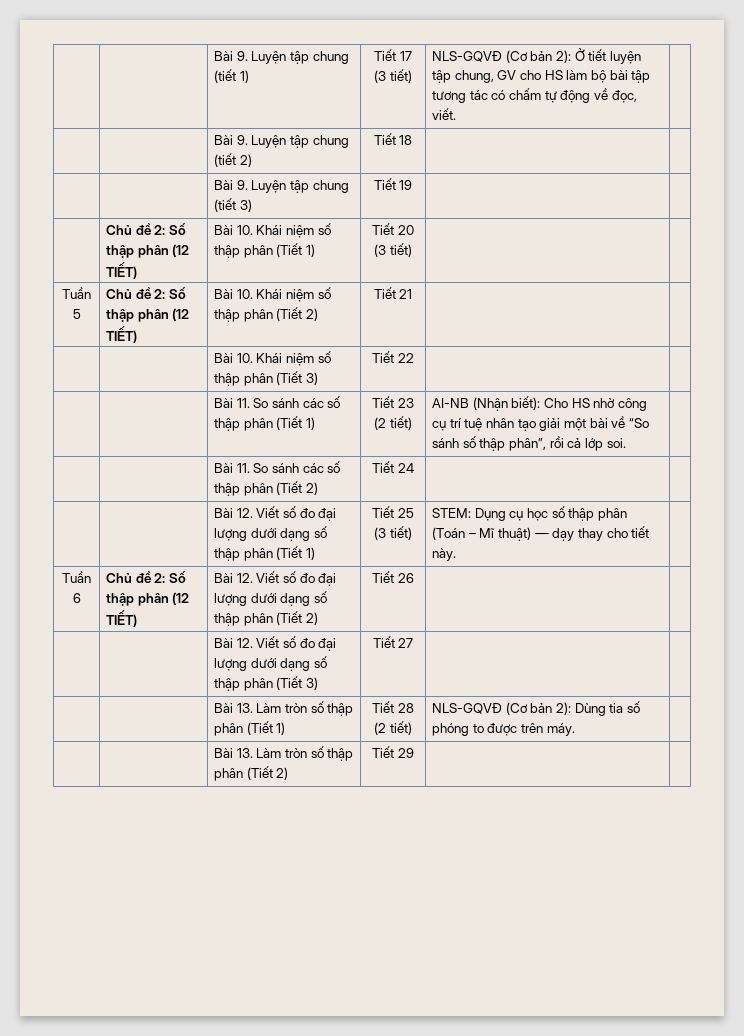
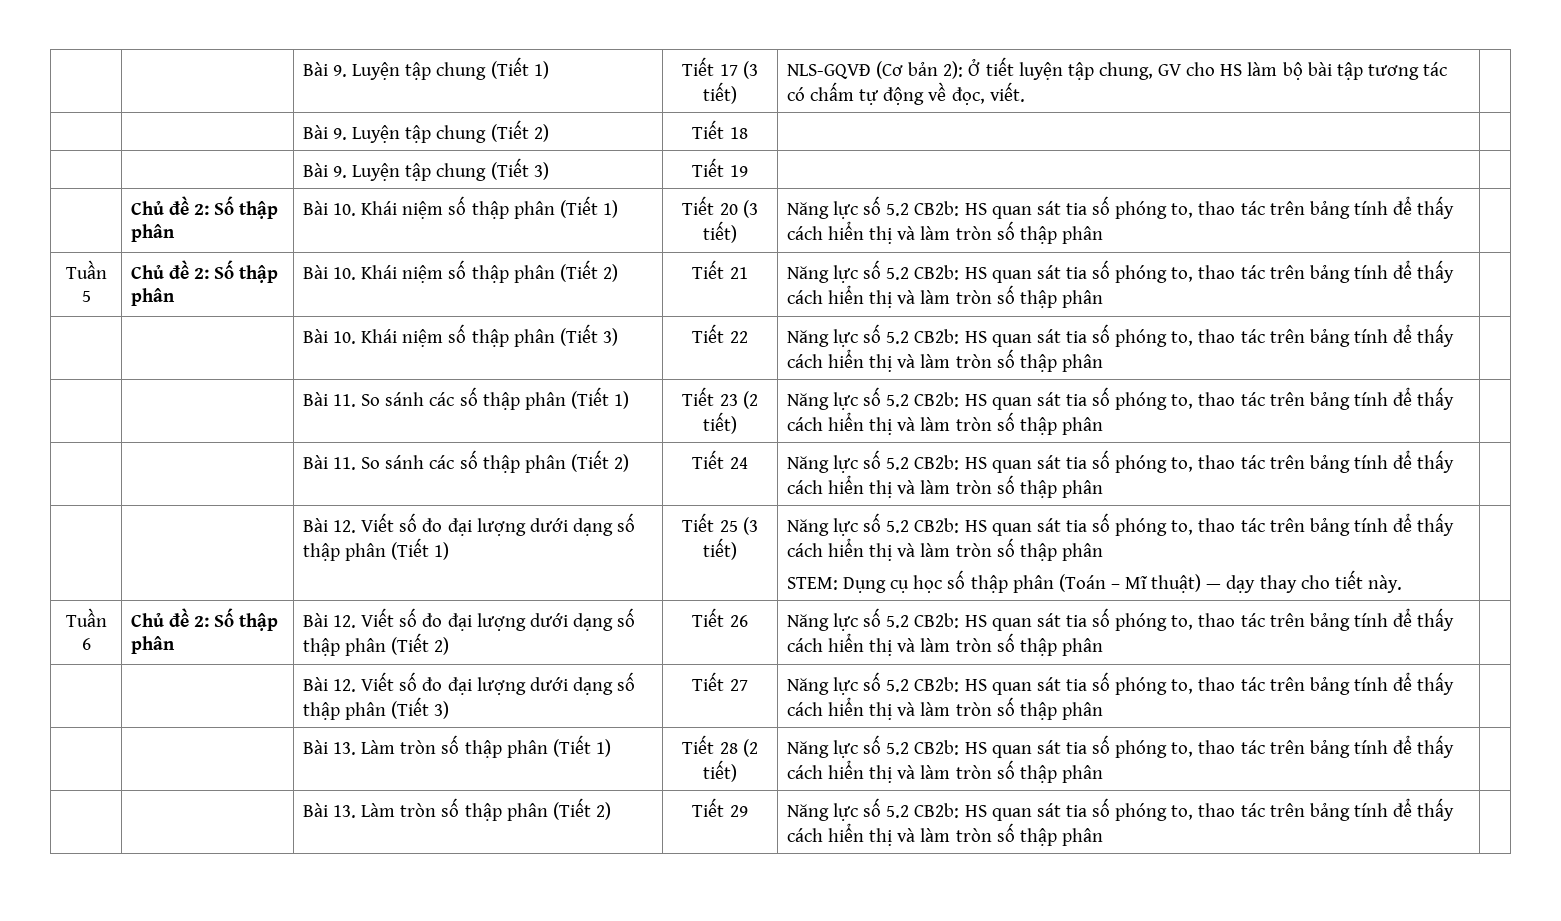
- | | Bài 9. Luyện tập chung (tiết 1) | Tiết 17 (3 tiết) | NLS-GQVĐ (Cơ bản 2): Ở tiết luyện tập chung, GV cho HS làm bộ bài tập tương tác có chấm tự động về đọc, viết. |
+ | | Bài 9. Luyện tập chung (Tiết 1) | Tiết 17 (3 tiết) | NLS-GQVĐ (Cơ bản 2): Ở tiết luyện tập chung, GV cho HS làm bộ bài tập tương tác có chấm tự động về đọc, viết. |
- | | Bài 9. Luyện tập chung (tiết 2) | Tiết 18 | |
+ | | Bài 9. Luyện tập chung (Tiết 2) | Tiết 18 | |
- | | Bài 9. Luyện tập chung (tiết 3) | Tiết 19 | |
- | Chủ đề 2: Số thập phân (12 TIẾT)
+ | | Bài 9. Luyện tập chung (Tiết 3) | Tiết 19 | |
+ | Chủ đề 2: Số thập phân
- Tiết 20 (3 tiết)
+ Tiết 20 (3 tiết) | Năng lực số 5.2 CB2b: HS quan sát tia số phóng to, thao tác trên bảng tính để thấy cách hiển thị và làm tròn số thập phân
- Tuần 5 | Chủ đề 2: Số thập phân (12 TIẾT)
+ Tuần 5 | Chủ đề 2: Số thập phân
- Tiết 21
+ Tiết 21 | Năng lực số 5.2 CB2b: HS quan sát tia số phóng to, thao tác trên bảng tính để thấy cách hiển thị và làm tròn số thập phân
- | | Bài 10. Khái niệm số thập phân (Tiết 3) | Tiết 22 | |
+ | | Bài 10. Khái niệm số thập phân (Tiết 3) | Tiết 22 | Năng lực số 5.2 CB2b: HS quan sát tia số phóng to, thao tác trên bảng tính để thấy cách hiển thị và làm tròn số thập phân |
- Tiết 23 (2 tiết) | AI-NB (Nhận biết): Cho HS nhờ công cụ trí tuệ nhân tạo giải một bài về “So sánh số thập phân”, rồi cả lớp soi.
+ Tiết 23 (2 tiết) | Năng lực số 5.2 CB2b: HS quan sát tia số phóng to, thao tác trên bảng tính để thấy cách hiển thị và làm tròn số thập phân
- | | Bài 11. So sánh các số thập phân (Tiết 2) | Tiết 24 | |
+ | | Bài 11. So sánh các số thập phân (Tiết 2) | Tiết 24 | Năng lực số 5.2 CB2b: HS quan sát tia số phóng to, thao tác trên bảng tính để thấy cách hiển thị và làm tròn số thập phân |
- Tiết 25 (3 tiết)
+ Tiết 25 (3 tiết) | Năng lực số 5.2 CB2b: HS quan sát tia số phóng to, thao tác trên bảng tính để thấy cách hiển thị và làm tròn số thập phân
- Tuần 6 | Chủ đề 2: Số thập phân (12 TIẾT)
+ Tuần 6 | Chủ đề 2: Số thập phân
- Tiết 26
+ Tiết 26 | Năng lực số 5.2 CB2b: HS quan sát tia số phóng to, thao tác trên bảng tính để thấy cách hiển thị và làm tròn số thập phân
- Tiết 27
+ Tiết 27 | Năng lực số 5.2 CB2b: HS quan sát tia số phóng to, thao tác trên bảng tính để thấy cách hiển thị và làm tròn số thập phân
- Tiết 28 (2 tiết) | NLS-GQVĐ (Cơ bản 2): Dùng tia số phóng to được trên máy.
+ Tiết 28 (2 tiết) | Năng lực số 5.2 CB2b: HS quan sát tia số phóng to, thao tác trên bảng tính để thấy cách hiển thị và làm tròn số thập phân
- | | Bài 13. Làm tròn số thập phân (Tiết 2) | Tiết 29 | |
+ | | Bài 13. Làm tròn số thập phân (Tiết 2) | Tiết 29 | Năng lực số 5.2 CB2b: HS quan sát tia số phóng to, thao tác trên bảng tính để thấy cách hiển thị và làm tròn số thập phân |

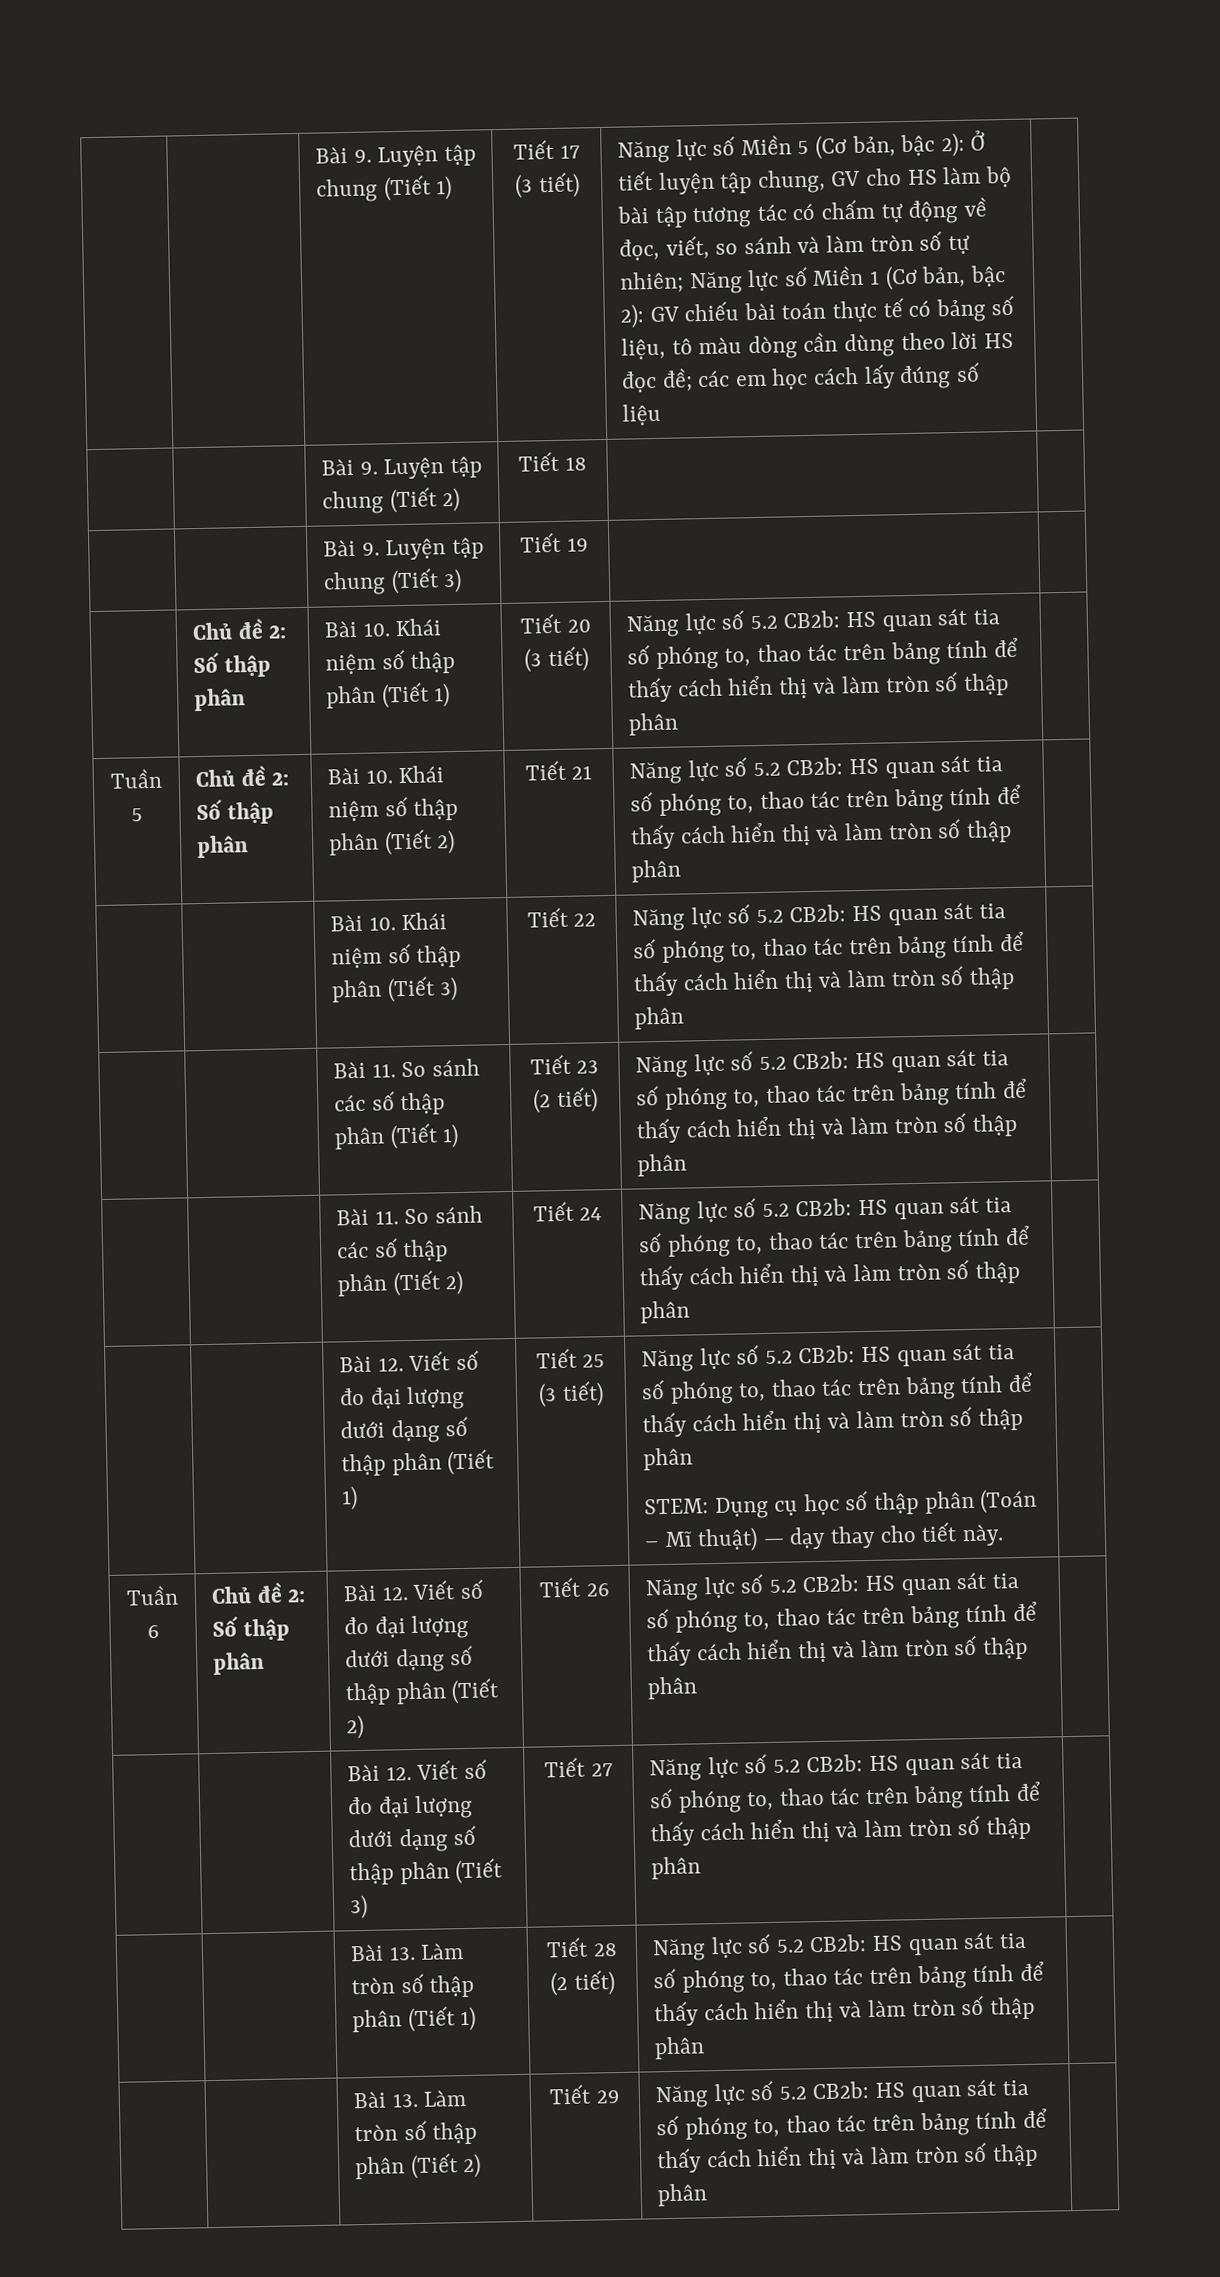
- NLS-GQVĐ (Cơ bản 2): Ở tiết luyện tập chung, GV cho HS làm bộ bài tập tương tác có chấm tự động về đọc, viết.
+ Năng lực số Miền 5 (Cơ bản, bậc 2): Ở tiết luyện tập chung, GV cho HS làm bộ bài tập tương tác có chấm tự động về đọc, viết, so sánh và làm tròn số tự nhiên; Năng lực số Miền 1 (Cơ bản, bậc 2): GV chiếu bài toán thực tế có bảng số liệu, tô màu dòng cần dùng theo lời HS đọc đề; các em học cách lấy đúng số liệu

